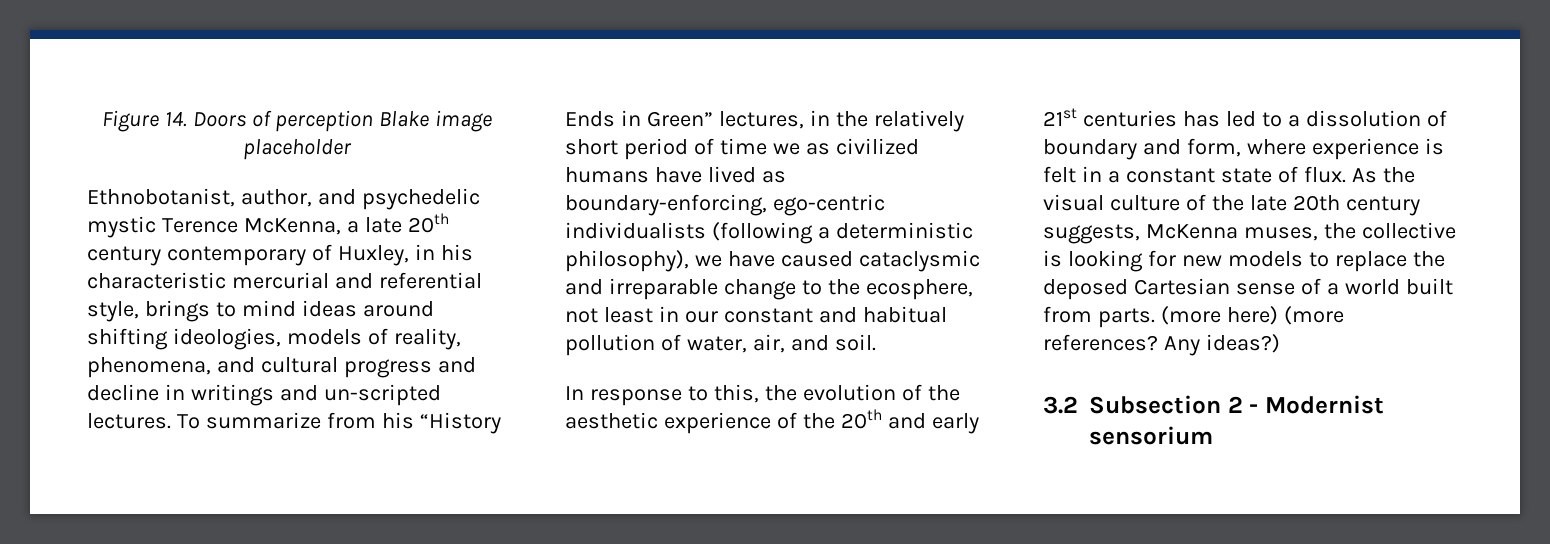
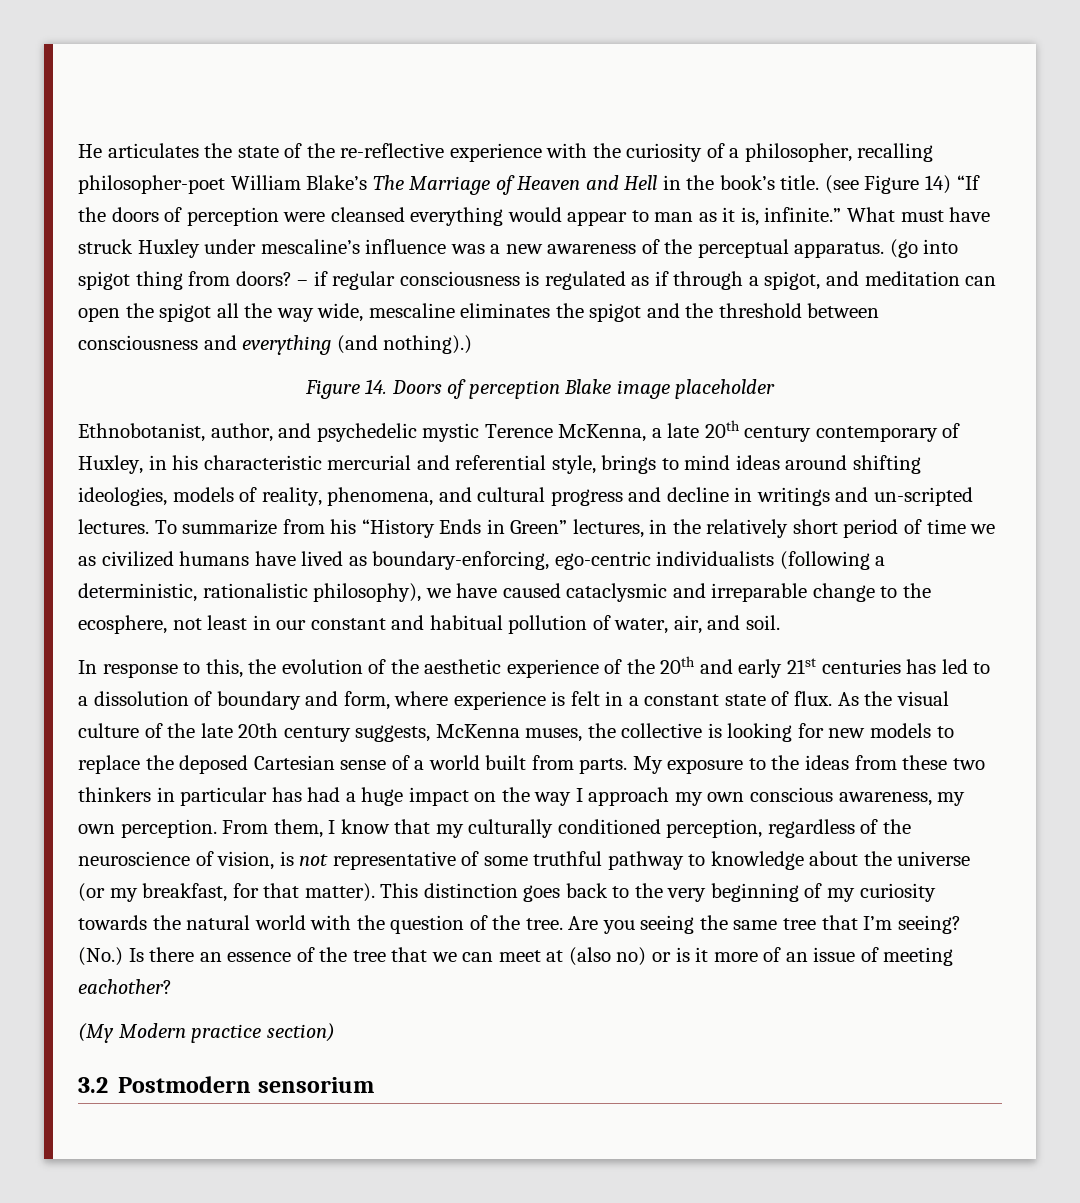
+ He articulates the state of the re-reflective experience with the curiosity of a philosopher, recalling philosopher-poet William Blake’s The Marriage of Heaven and Hell in the book’s title. (see Figure 14) “If the doors of perception were cleansed everything would appear to man as it is, infinite.” What must have struck Huxley under mescaline’s influence was a new awareness of the perceptual apparatus. (go into spigot thing from doors? – if regular consciousness is regulated as if through a spigot, and meditation can open the spigot all the way wide, mescaline eliminates the spigot and the threshold between consciousness and everything (and nothing).)
- To summarize from his “History Ends in Green” lectures, in the relatively short period of time we as civilized humans have lived as boundary-enforcing, ego-centric individualists (following a deterministic philosophy), we have caused cataclysmic and irreparable change to the ecosphere, not least in our constant and habitual pollution of water, air, and soil.
+ To summarize from his “History Ends in Green” lectures, in the relatively short period of time we as civilized humans have lived as boundary-enforcing, ego-centric individualists (following a deterministic, rationalistic philosophy), we have caused cataclysmic and irreparable change to the ecosphere, not least in our constant and habitual pollution of water, air, and soil.
- (more here) (more references? Any ideas?)
- 3.2 Subsection 2 - Modernist sensorium
+ My exposure to the ideas from these two thinkers in particular has had a huge impact on the way I approach my own conscious awareness, my own perception. From them, I know that my culturally conditioned perception, regardless of the neuroscience of vision, is not representative of some truthful pathway to knowledge about the universe (or my breakfast, for that matter). This distinction goes back to the very beginning of my curiosity towards the natural world with the question of the tree. Are you seeing the same tree that I’m seeing? (No.) Is there an essence of the tree that we can meet at (also no) or is it more of an issue of meeting eachother?
+ (My Modern practice section)
+ 3.2 Postmodern sensorium

